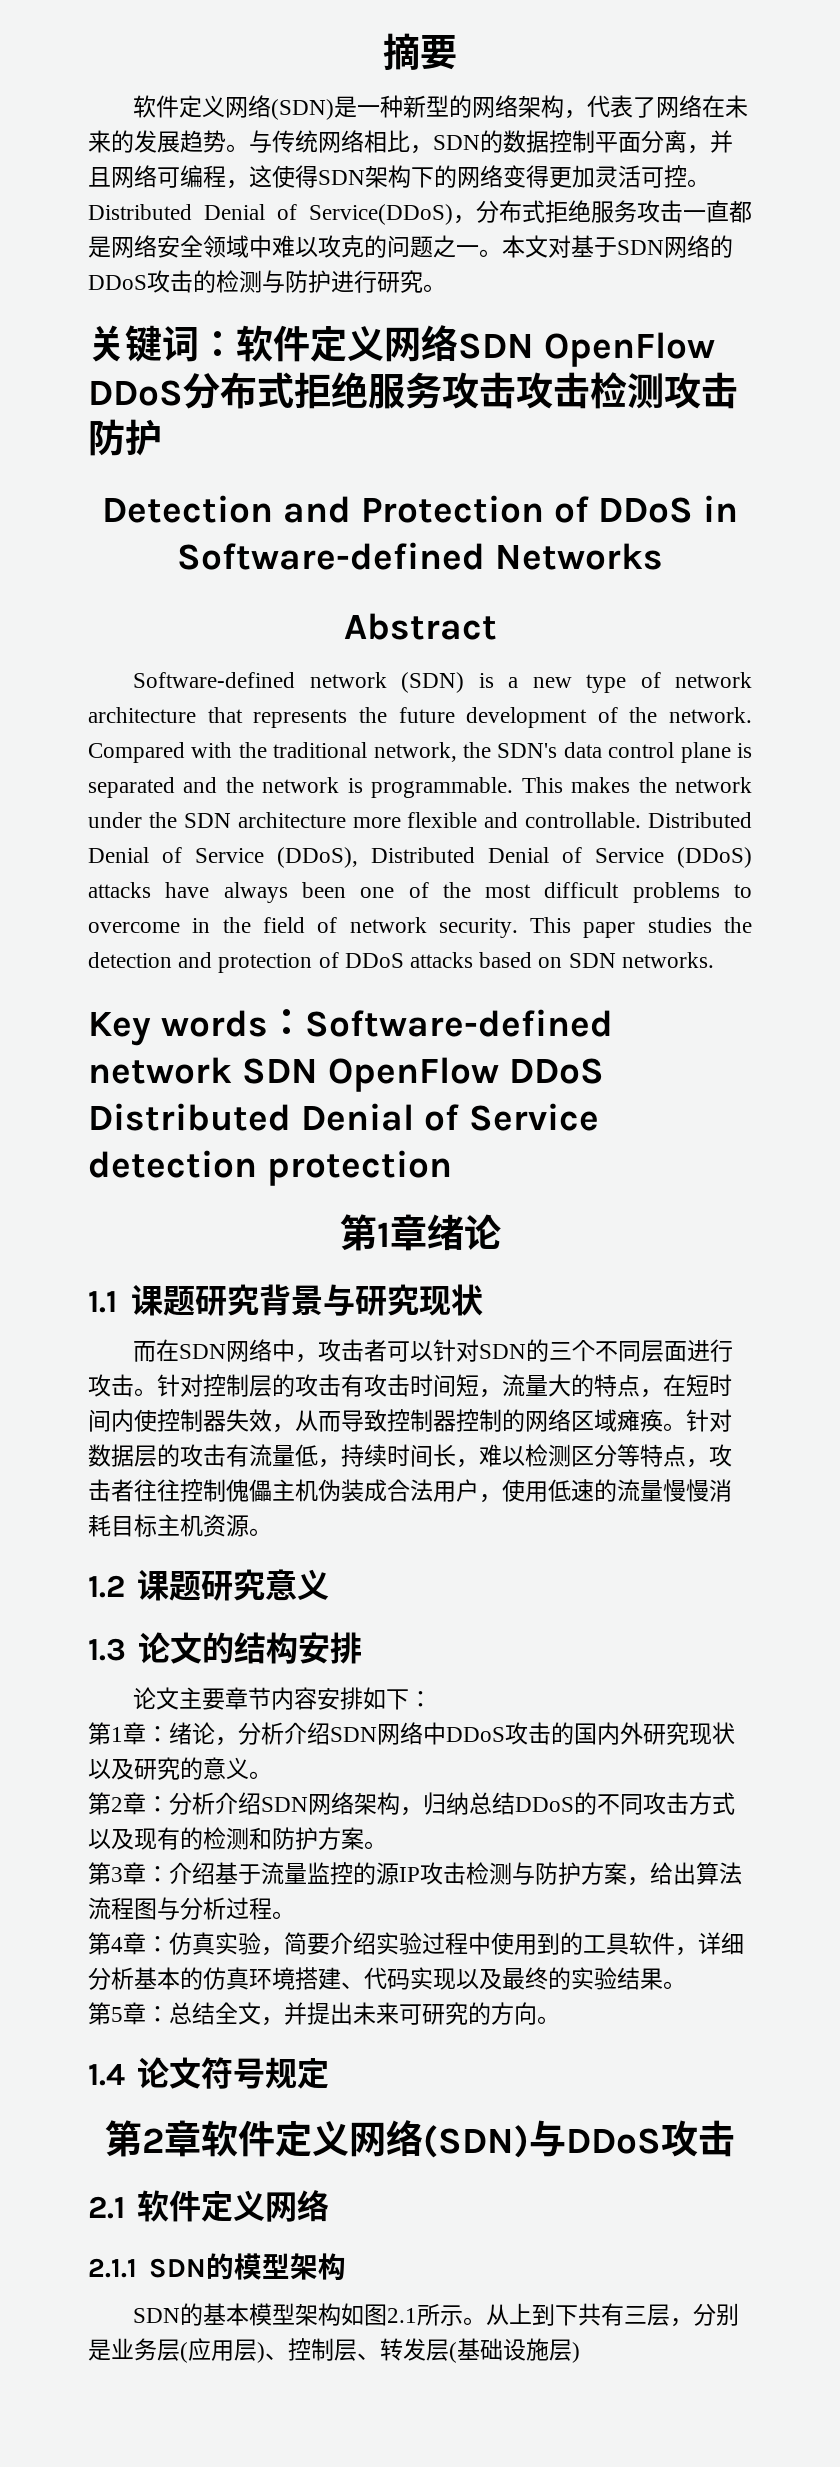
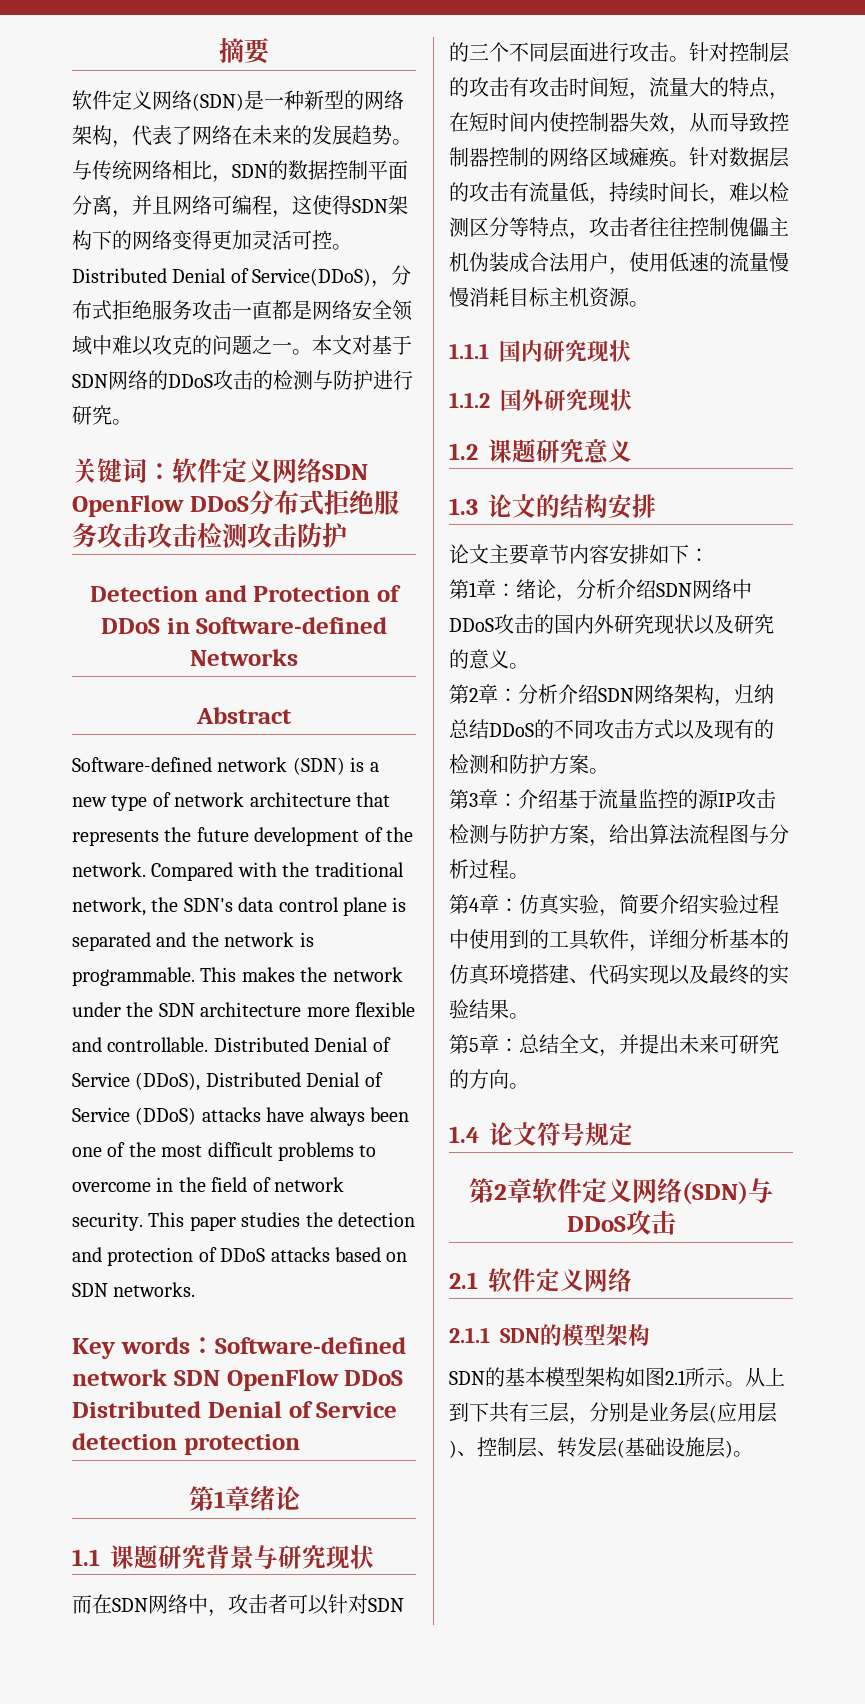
+ 1.1.1国内研究现状
+ 1.1.2国外研究现状
- 从上到下共有三层，分别是业务层(应用层)、控制层、转发层(基础设施层)
+ 从上到下共有三层，分别是业务层(应用层)、控制层、转发层(基础设施层)。

